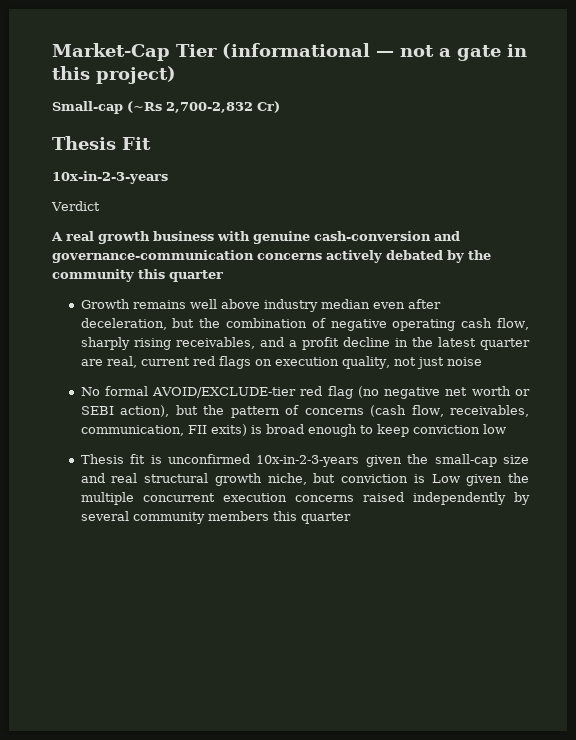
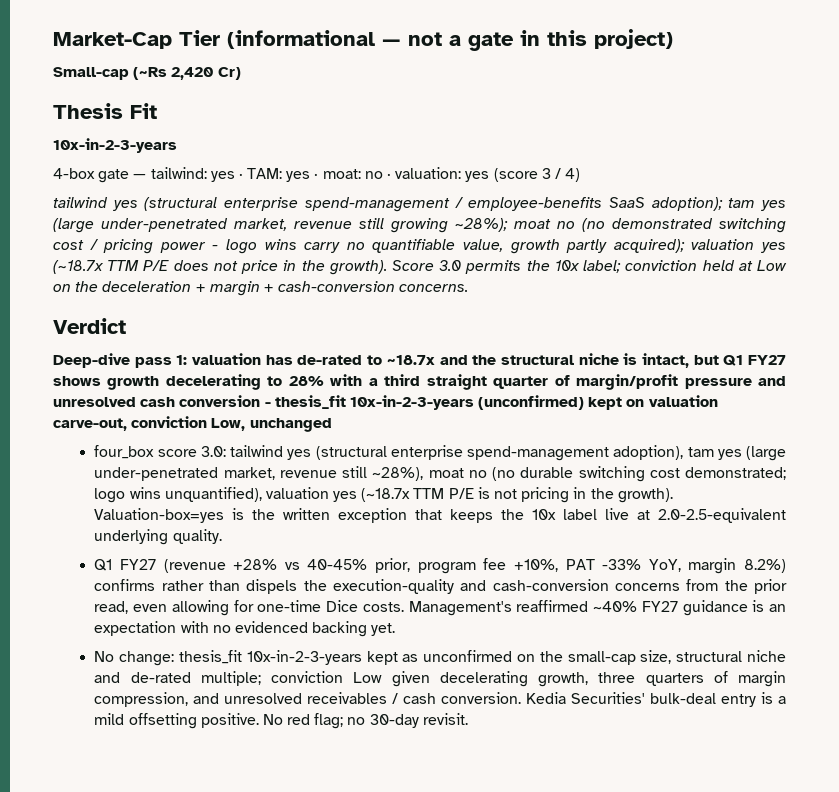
- Small-cap (~Rs 2,700-2,832 Cr)
+ Small-cap (~Rs 2,420 Cr)
+ 4-box gate — tailwind: yes · TAM: yes · moat: no · valuation: yes (score 3 / 4)
+ tailwind yes (structural enterprise spend-management / employee-benefits SaaS adoption); tam yes (large under-penetrated market, revenue still growing ~28%); moat no (no demonstrated switching cost / pricing power - logo wins carry no quantifiable value, growth partly acquired); valuation yes (~18.7x TTM P/E does not price in the growth). Score 3.0 permits the 10x label; conviction held at Low on the deceleration + margin + cash-conversion concerns.
  Verdict
- A real growth business with genuine cash-conversion and governance-communication concerns actively debated by the community this quarter
- Growth remains well above industry median even after deceleration, but the combination of negative operating cash flow, sharply rising receivables, and a profit decline in the latest quarter are real, current red flags on execution quality, not just noise
- No formal AVOID/EXCLUDE-tier red flag (no negative net worth or SEBI action), but the pattern of concerns (cash flow, receivables, communication, FII exits) is broad enough to keep conviction low
- Thesis fit is unconfirmed 10x-in-2-3-years given the small-cap size and real structural growth niche, but conviction is Low given the multiple concurrent execution concerns raised independently by several community members this quarter
+ Deep-dive pass 1: valuation has de-rated to ~18.7x and the structural niche is intact, but Q1 FY27 shows growth decelerating to 28% with a third straight quarter of margin/profit pressure and unresolved cash conversion - thesis_fit 10x-in-2-3-years (unconfirmed) kept on valuation carve-out, conviction Low, unchanged
+ four_box score 3.0: tailwind yes (structural enterprise spend-management adoption), tam yes (large under-penetrated market, revenue still ~28%), moat no (no durable switching cost demonstrated; logo wins unquantified), valuation yes (~18.7x TTM P/E is not pricing in the growth). Valuation-box=yes is the written exception that keeps the 10x label live at 2.0-2.5-equivalent underlying quality.
+ Q1 FY27 (revenue +28% vs 40-45% prior, program fee +10%, PAT -33% YoY, margin 8.2%) confirms rather than dispels the execution-quality and cash-conversion concerns from the prior read, even allowing for one-time Dice costs. Management's reaffirmed ~40% FY27 guidance is an expectation with no evidenced backing yet.
+ No change: thesis_fit 10x-in-2-3-years kept as unconfirmed on the small-cap size, structural niche and de-rated multiple; conviction Low given decelerating growth, three quarters of margin compression, and unresolved receivables / cash conversion. Kedia Securities' bulk-deal entry is a mild offsetting positive. No red flag; no 30-day revisit.

